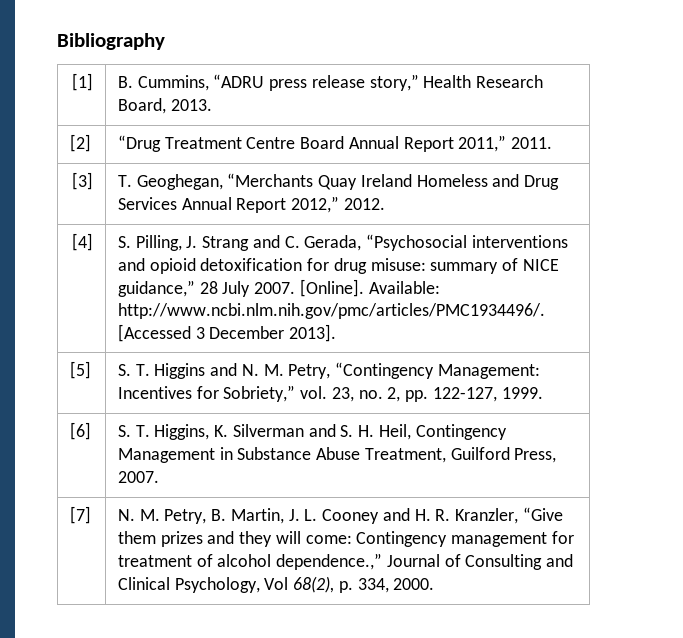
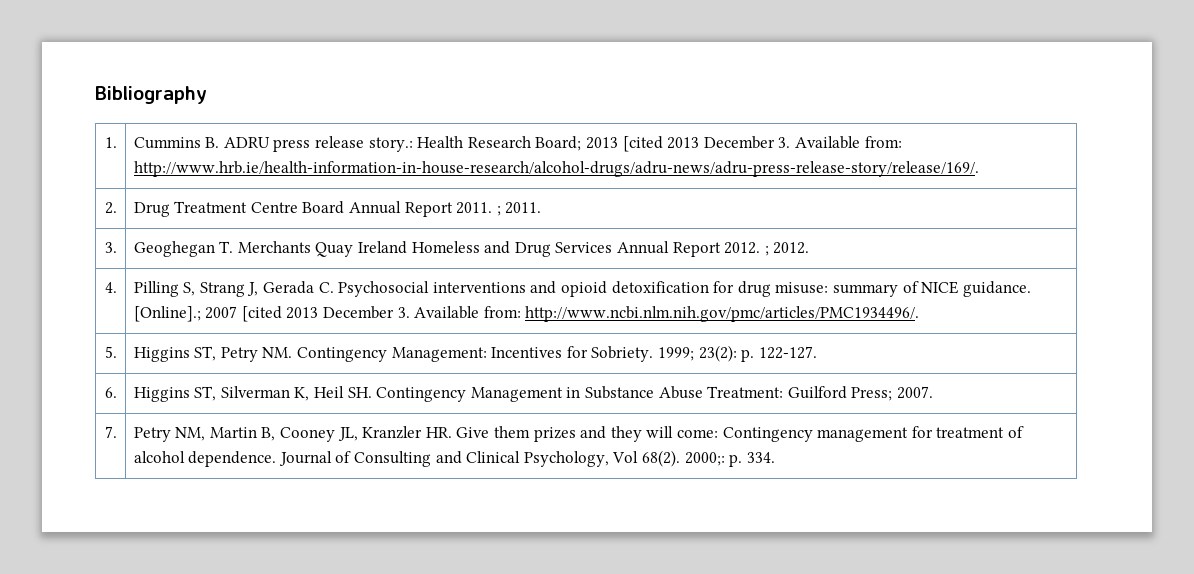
- [1] | B. Cummins, “ADRU press release story,” Health Research Board, 2013.
- [2] | “Drug Treatment Centre Board Annual Report 2011,” 2011.
+ 1. | Cummins B. ADRU press release story.: Health Research Board; 2013 [cited 2013 December 3. Available from: http://www.hrb.ie/health-information-in-house-research/alcohol-drugs/adru-news/adru-press-release-story/release/169/.
+ 2. | Drug Treatment Centre Board Annual Report 2011. ; 2011.
- [3] | T. Geoghegan, “Merchants Quay Ireland Homeless and Drug Services Annual Report 2012,” 2012.
+ 3. | Geoghegan T. Merchants Quay Ireland Homeless and Drug Services Annual Report 2012. ; 2012.
- [4] | S. Pilling, J. Strang and C. Gerada, “Psychosocial interventions and opioid detoxification for drug misuse: summary of NICE guidance,” 28 July 2007. [Online]. Available: http://www.ncbi.nlm.nih.gov/pmc/articles/PMC1934496/. [Accessed 3 December 2013].
- [5] | S. T. Higgins and N. M. Petry, “Contingency Management: Incentives for Sobriety,” vol. 23, no. 2, pp. 122-127, 1999.
- [6] | S. T. Higgins, K. Silverman and S. H. Heil, Contingency Management in Substance Abuse Treatment, Guilford Press, 2007.
- [7] | N. M. Petry, B. Martin, J. L. Cooney and H. R. Kranzler, “Give them prizes and they will come: Contingency management for treatment of alcohol dependence.,” Journal of Consulting and Clinical Psychology, Vol 68(2), p. 334, 2000.
+ 4. | Pilling S, Strang J, Gerada C. Psychosocial interventions and opioid detoxification for drug misuse: summary of NICE guidance. [Online].; 2007 [cited 2013 December 3. Available from: http://www.ncbi.nlm.nih.gov/pmc/articles/PMC1934496/.
+ 5. | Higgins ST, Petry NM. Contingency Management: Incentives for Sobriety. 1999; 23(2): p. 122-127.
+ 6. | Higgins ST, Silverman K, Heil SH. Contingency Management in Substance Abuse Treatment: Guilford Press; 2007.
+ 7. | Petry NM, Martin B, Cooney JL, Kranzler HR. Give them prizes and they will come: Contingency management for treatment of alcohol dependence. Journal of Consulting and Clinical Psychology, Vol 68(2). 2000;: p. 334.

